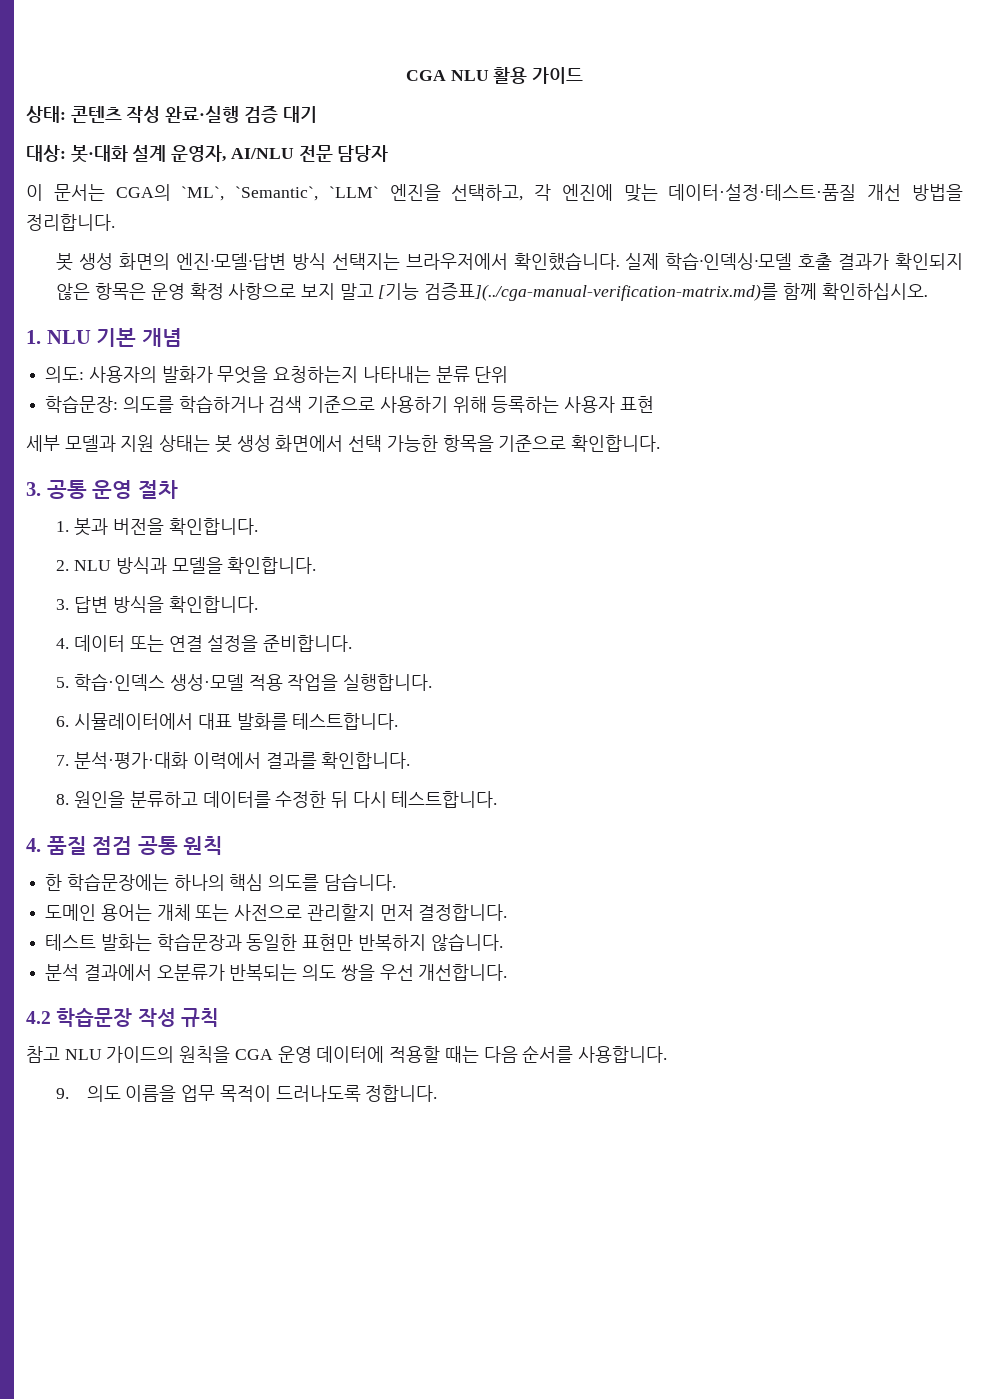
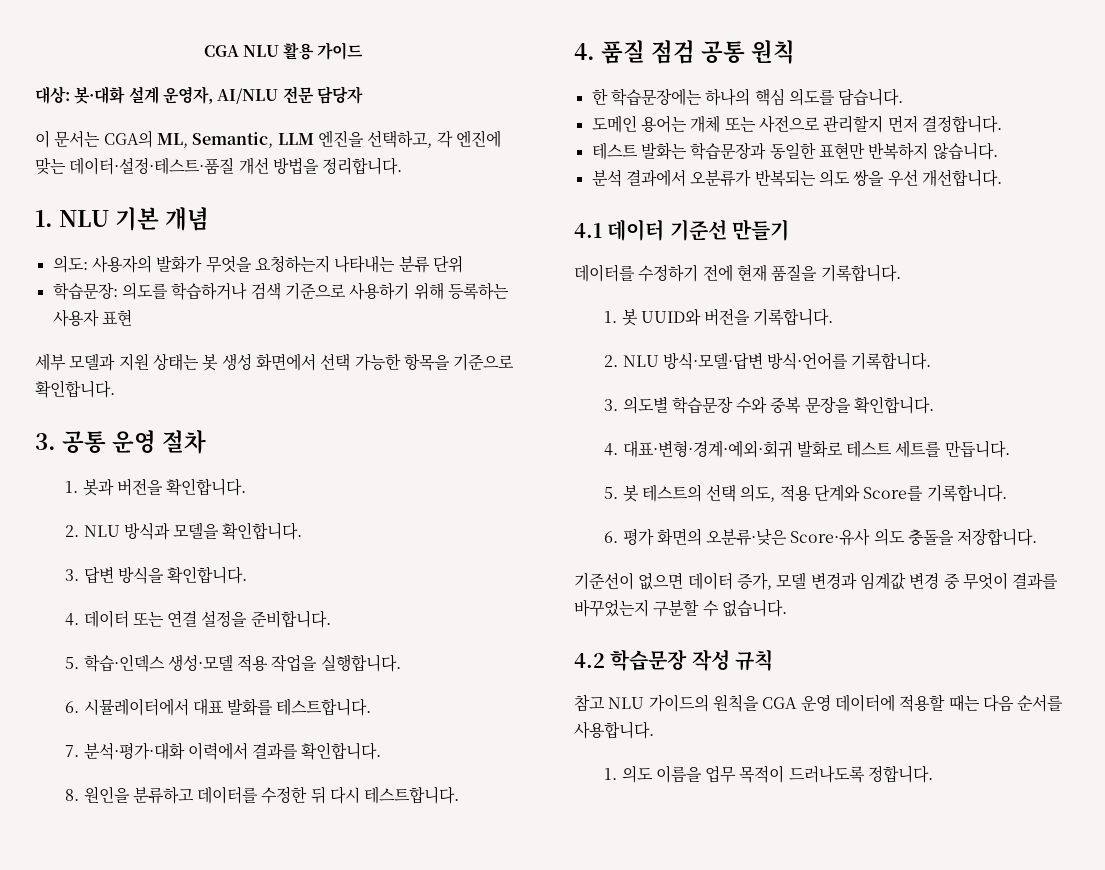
- 상태: 콘텐츠 작성 완료·실행 검증 대기
- 이 문서는 CGA의 `ML`, `Semantic`, `LLM` 엔진을 선택하고, 각 엔진에 맞는 데이터·설정·테스트·품질 개선 방법을 정리합니다.
+ 이 문서는 CGA의 ML, Semantic, LLM 엔진을 선택하고, 각 엔진에 맞는 데이터·설정·테스트·품질 개선 방법을 정리합니다.
- 봇 생성 화면의 엔진·모델·답변 방식 선택지는 브라우저에서 확인했습니다. 실제 학습·인덱싱·모델 호출 결과가 확인되지 않은 항목은 운영 확정 사항으로 보지 말고 [기능 검증표](../cga-manual-verification-matrix.md)를 함께 확인하십시오.
+ 4.1 데이터 기준선 만들기
+ 데이터를 수정하기 전에 현재 품질을 기록합니다.
+ 1. 봇 UUID와 버전을 기록합니다.
+ 2. NLU 방식·모델·답변 방식·언어를 기록합니다.
+ 3. 의도별 학습문장 수와 중복 문장을 확인합니다.
+ 4. 대표·변형·경계·예외·회귀 발화로 테스트 세트를 만듭니다.
+ 5. 봇 테스트의 선택 의도, 적용 단계와 Score를 기록합니다.
+ 6. 평가 화면의 오분류·낮은 Score·유사 의도 충돌을 저장합니다.
+ 기준선이 없으면 데이터 증가, 모델 변경과 임계값 변경 중 무엇이 결과를 바꾸었는지 구분할 수 없습니다.
- 9. 의도 이름을 업무 목적이 드러나도록 정합니다.
+ 1. 의도 이름을 업무 목적이 드러나도록 정합니다.

